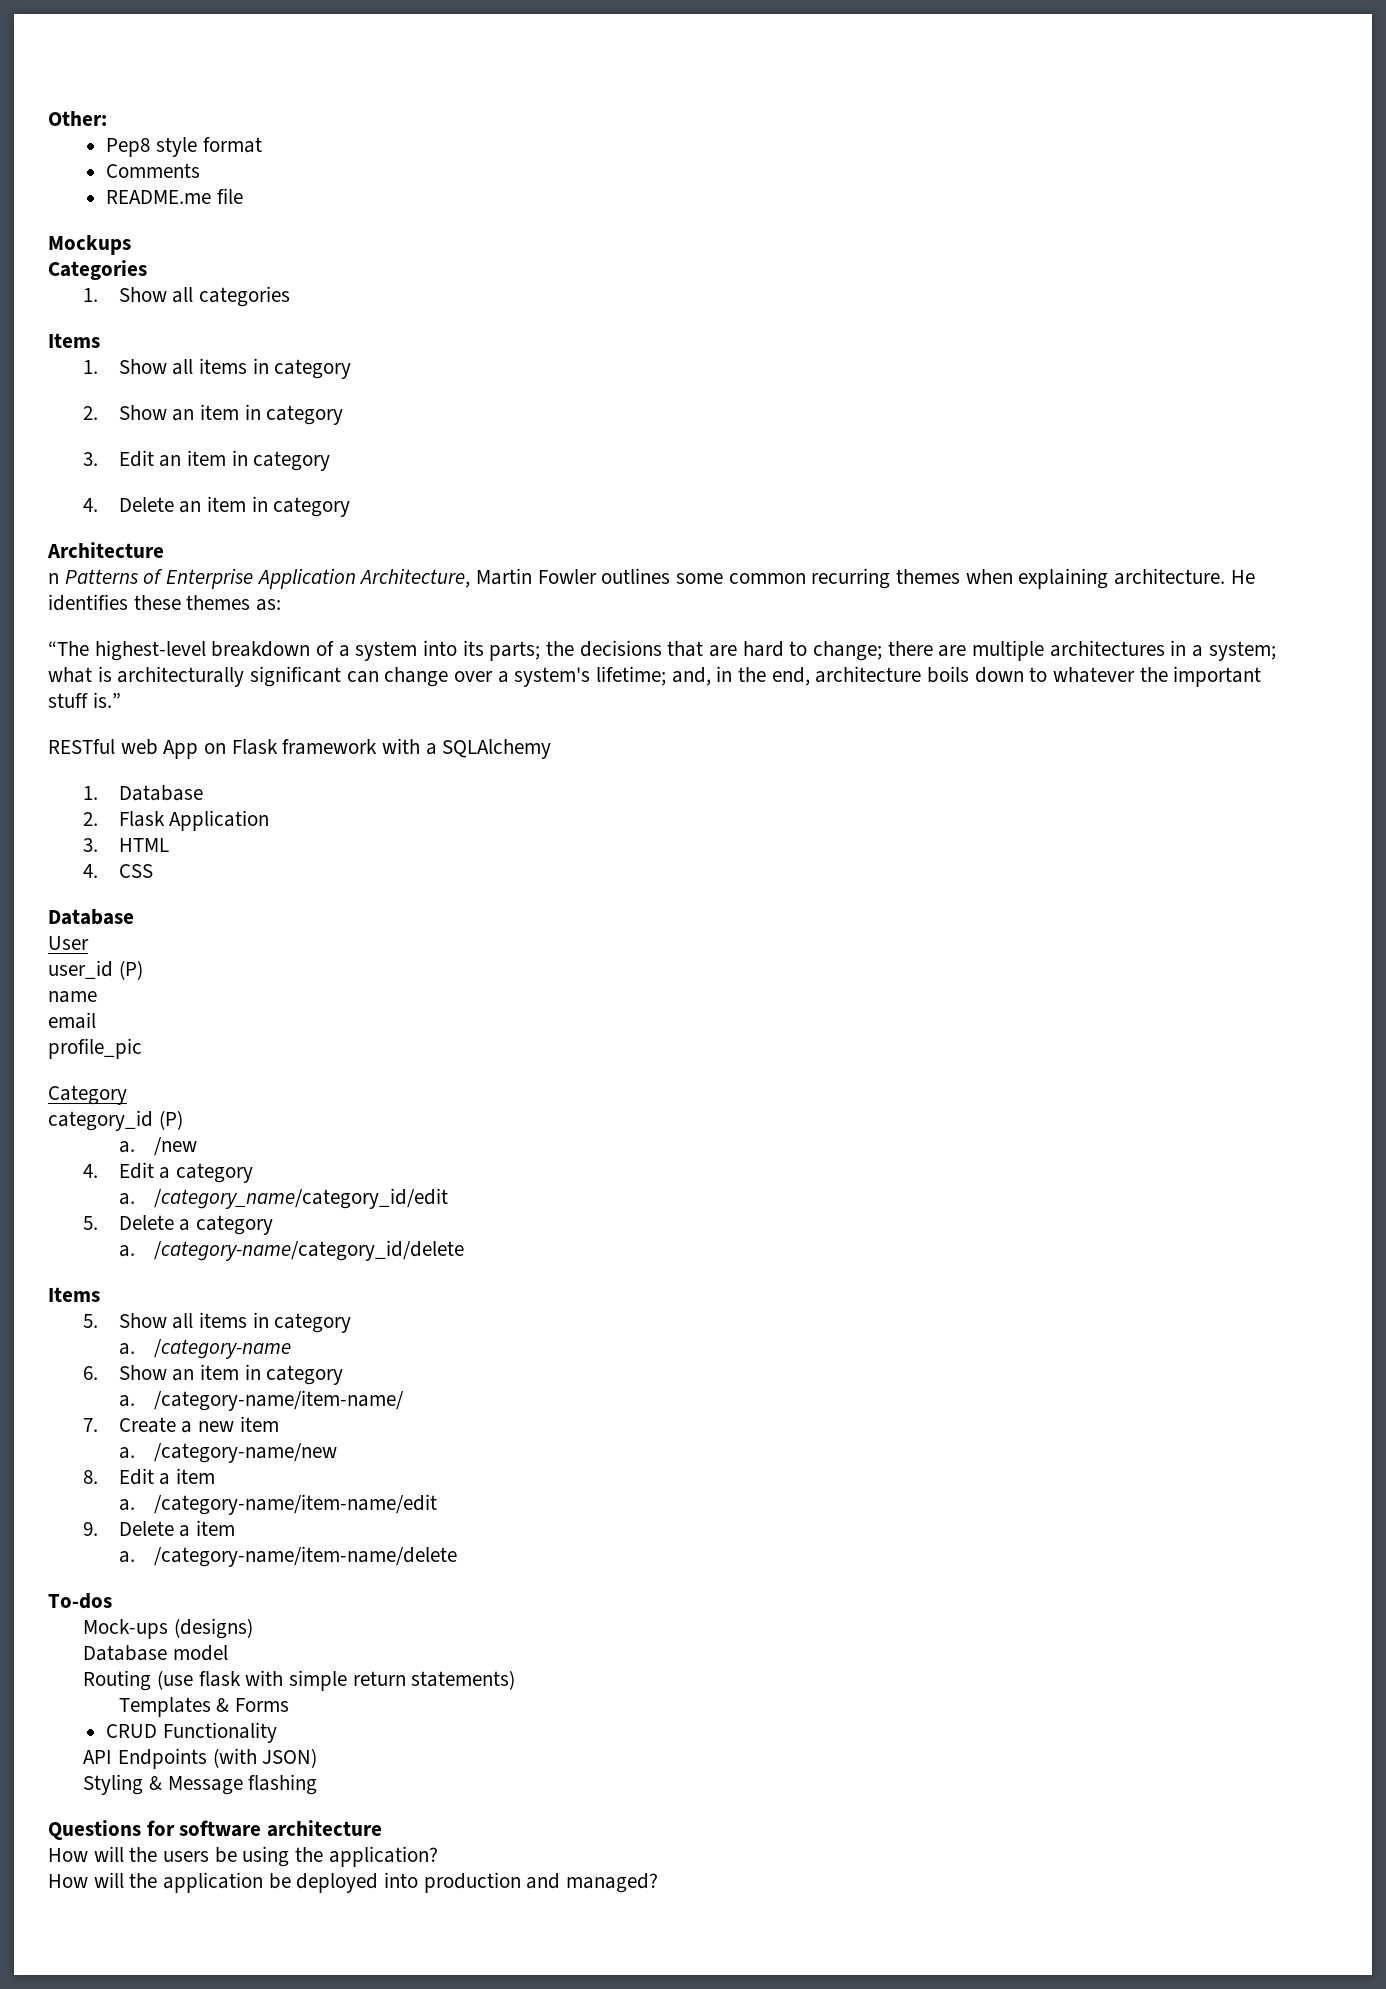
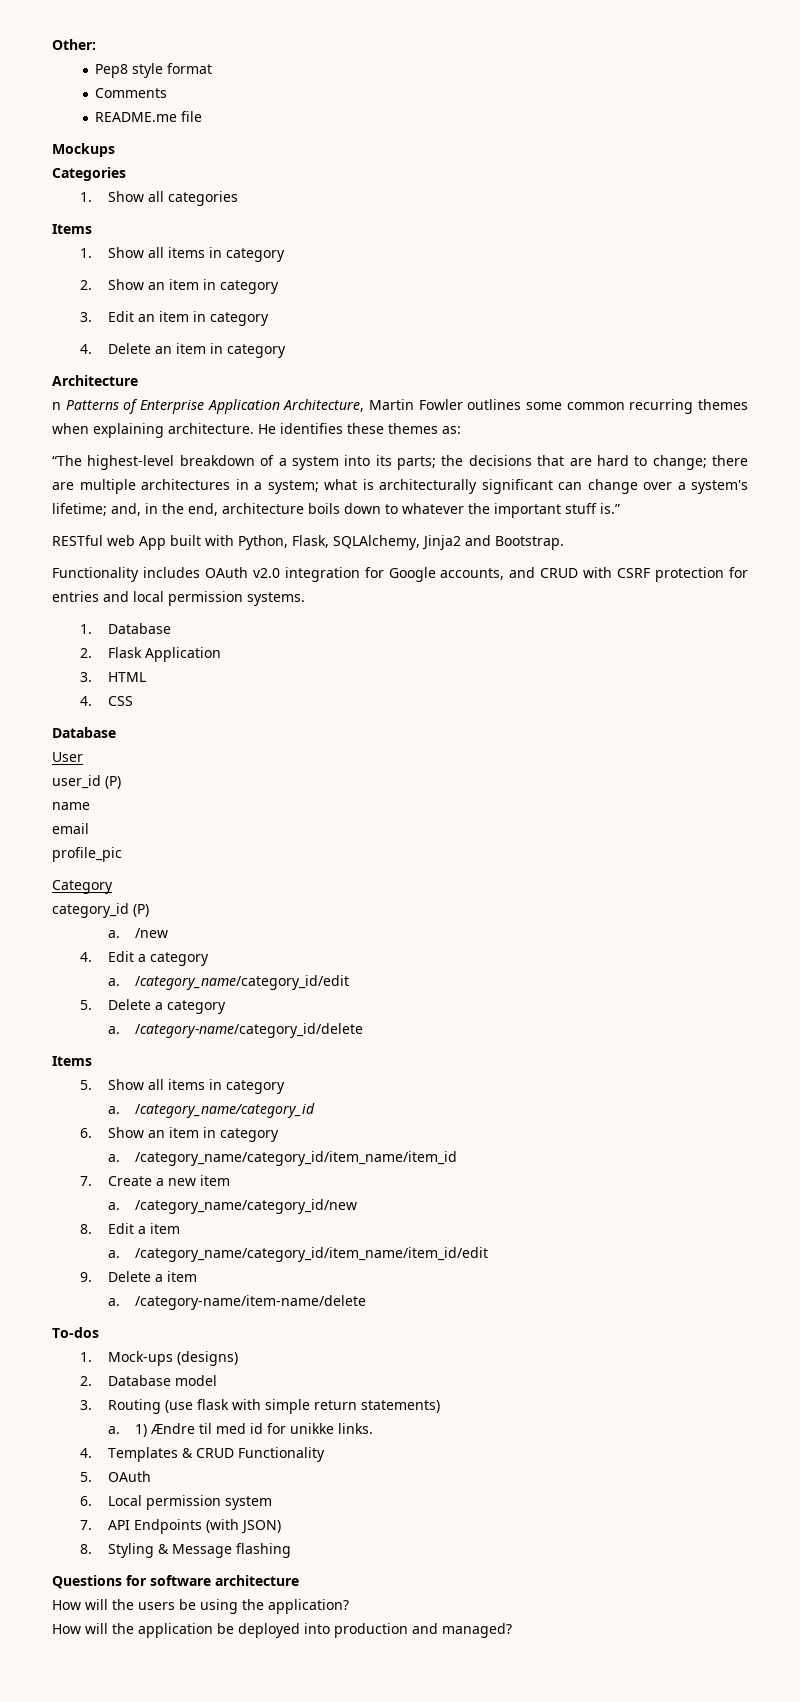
- RESTful web App on Flask framework with a SQLAlchemy
+ RESTful web App built with Python, Flask, SQLAlchemy, Jinja2 and Bootstrap.
+ Functionality includes OAuth v2.0 integration for Google accounts, and CRUD with CSRF protection for entries and local permission systems.
- /category-name
+ /category_name/category_id
- /category-name/item-name/
+ /category_name/category_id/item_name/item_id
- /category-name/new
+ /category_name/category_id/new
- /category-name/item-name/edit
+ /category_name/category_id/item_name/item_id/edit
- Mock-ups (designs)
+ 1. Mock-ups (designs)
- Database model
+ 2. Database model
- Routing (use flask with simple return statements)
+ 3. Routing (use flask with simple return statements)
- Templates & Forms
- CRUD Functionality
+ a. 1) Ændre til med id for unikke links.
+ 4. Templates & CRUD Functionality
- API Endpoints (with JSON)
+ 5. OAuth
+ 6. Local permission system
+ 7. API Endpoints (with JSON)
- Styling & Message flashing
+ 8. Styling & Message flashing

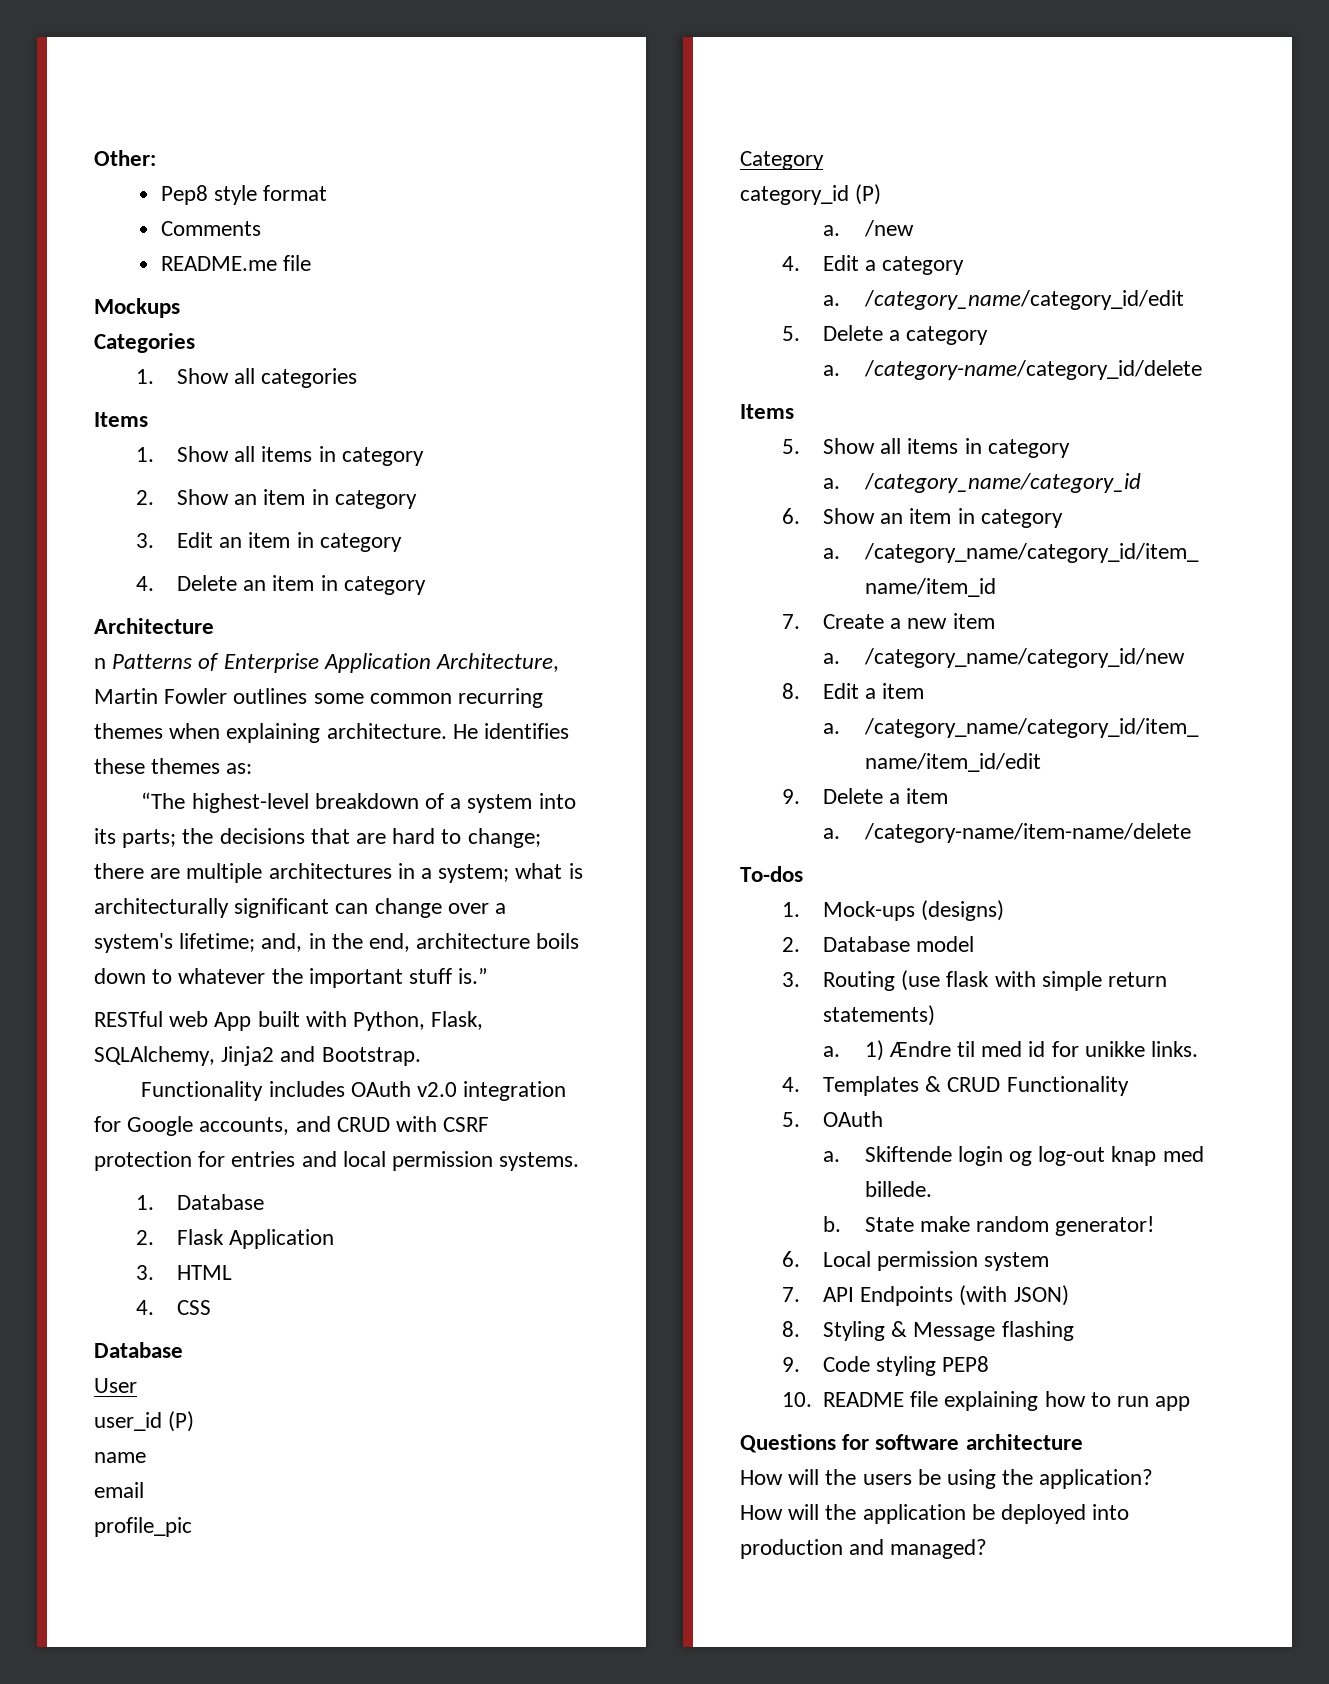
+ a. Skiftende login og log-out knap med billede.
+ b. State make random generator!
+ 9. Code styling PEP8
+ 10. README file explaining how to run app

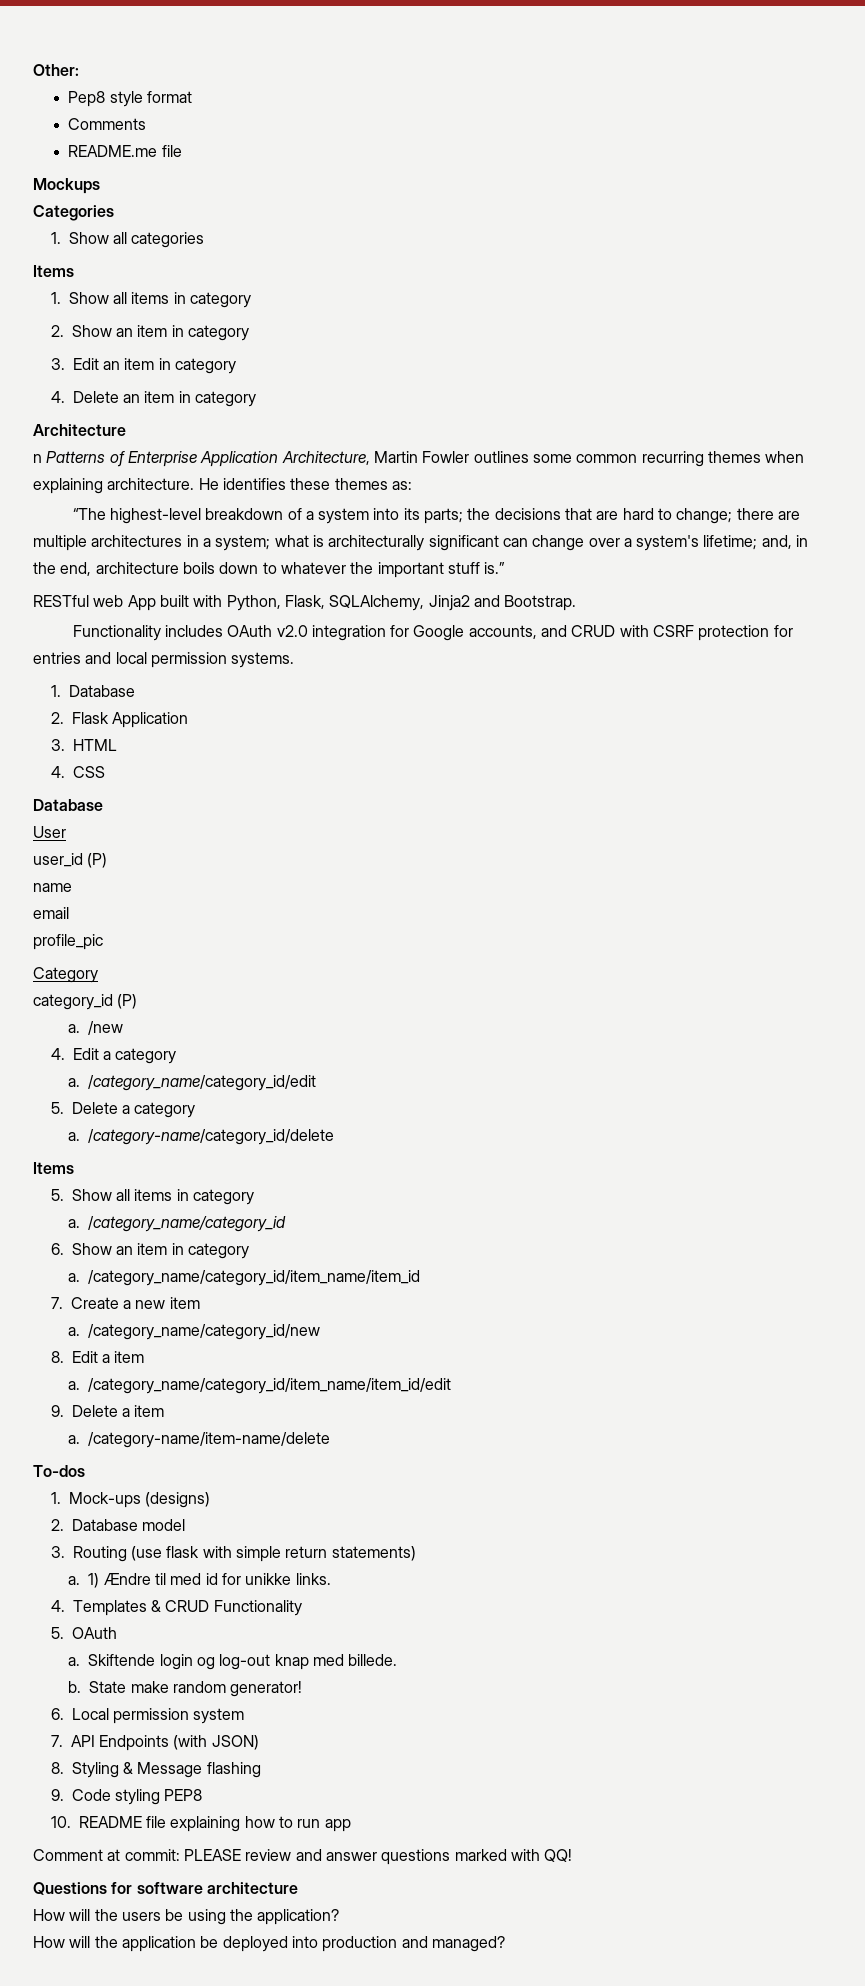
+ Comment at commit: PLEASE review and answer questions marked with QQ!

